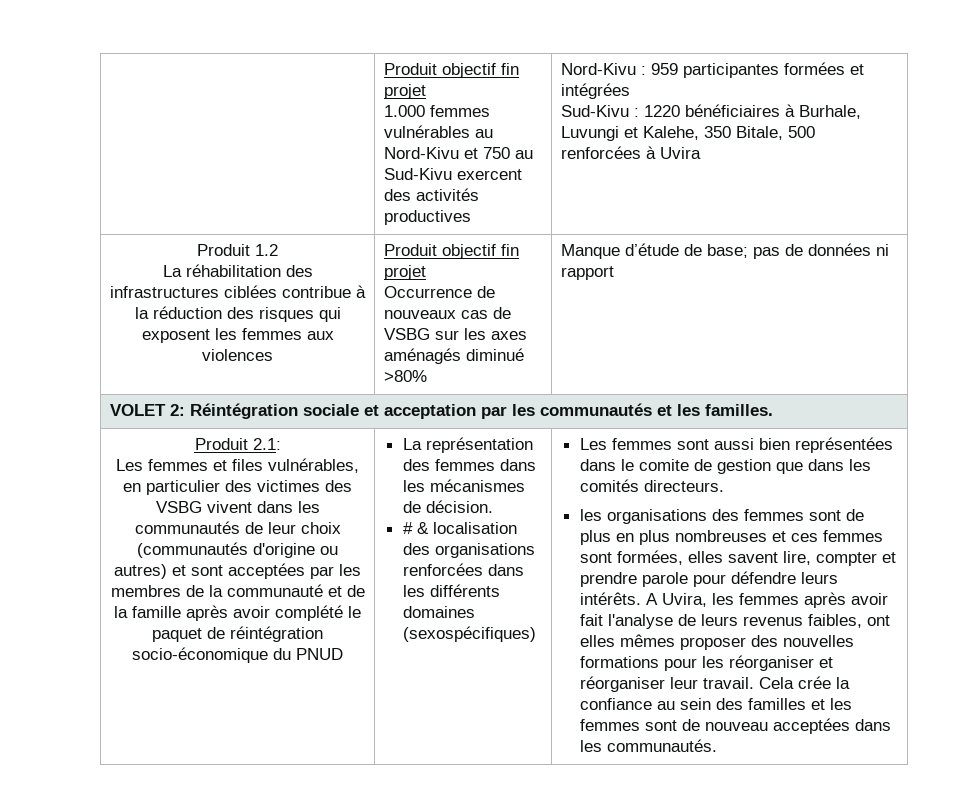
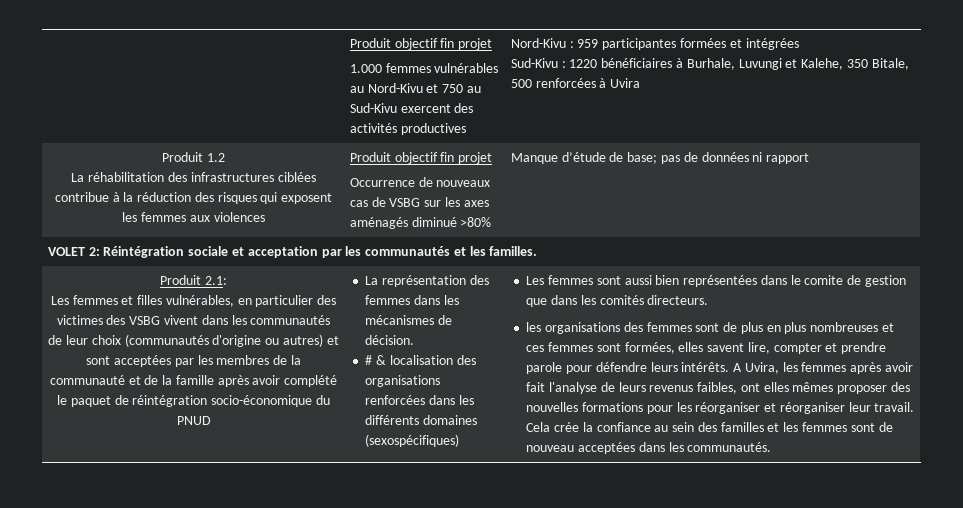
- Les femmes et files vulnérables, en particulier des victimes des VSBG vivent dans les communautés de leur choix (communautés d'origine ou autres) et sont acceptées par les membres de la communauté et de la famille après avoir complété le paquet de réintégration socio-économique du PNUD
+ Les femmes et filles vulnérables, en particulier des victimes des VSBG vivent dans les communautés de leur choix (communautés d'origine ou autres) et sont acceptées par les membres de la communauté et de la famille après avoir complété le paquet de réintégration socio-économique du PNUD

